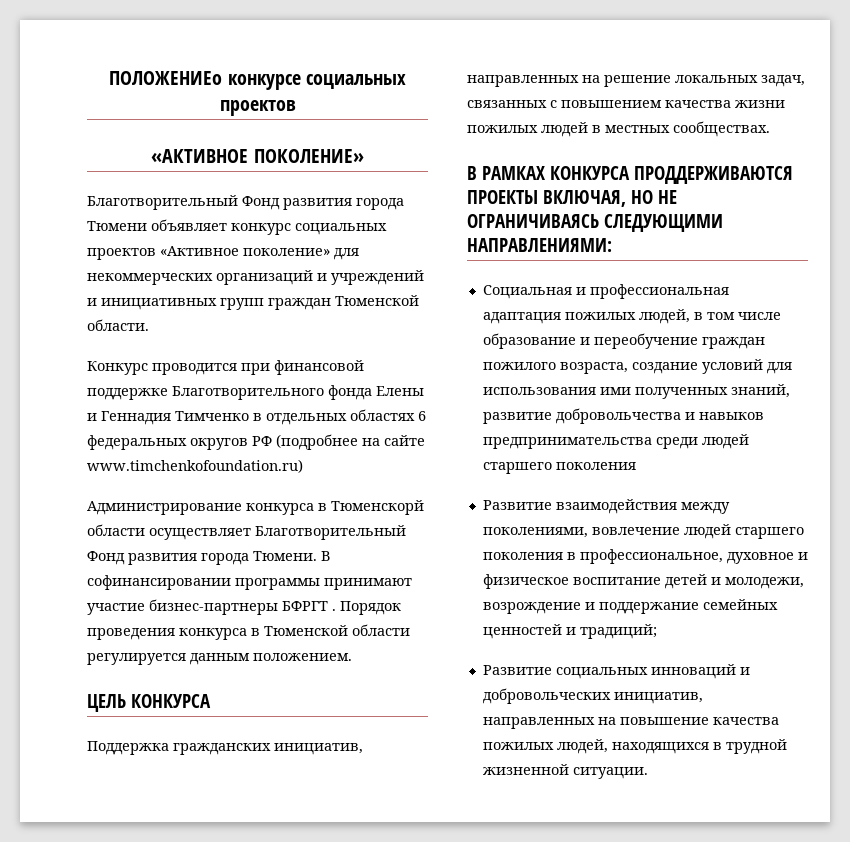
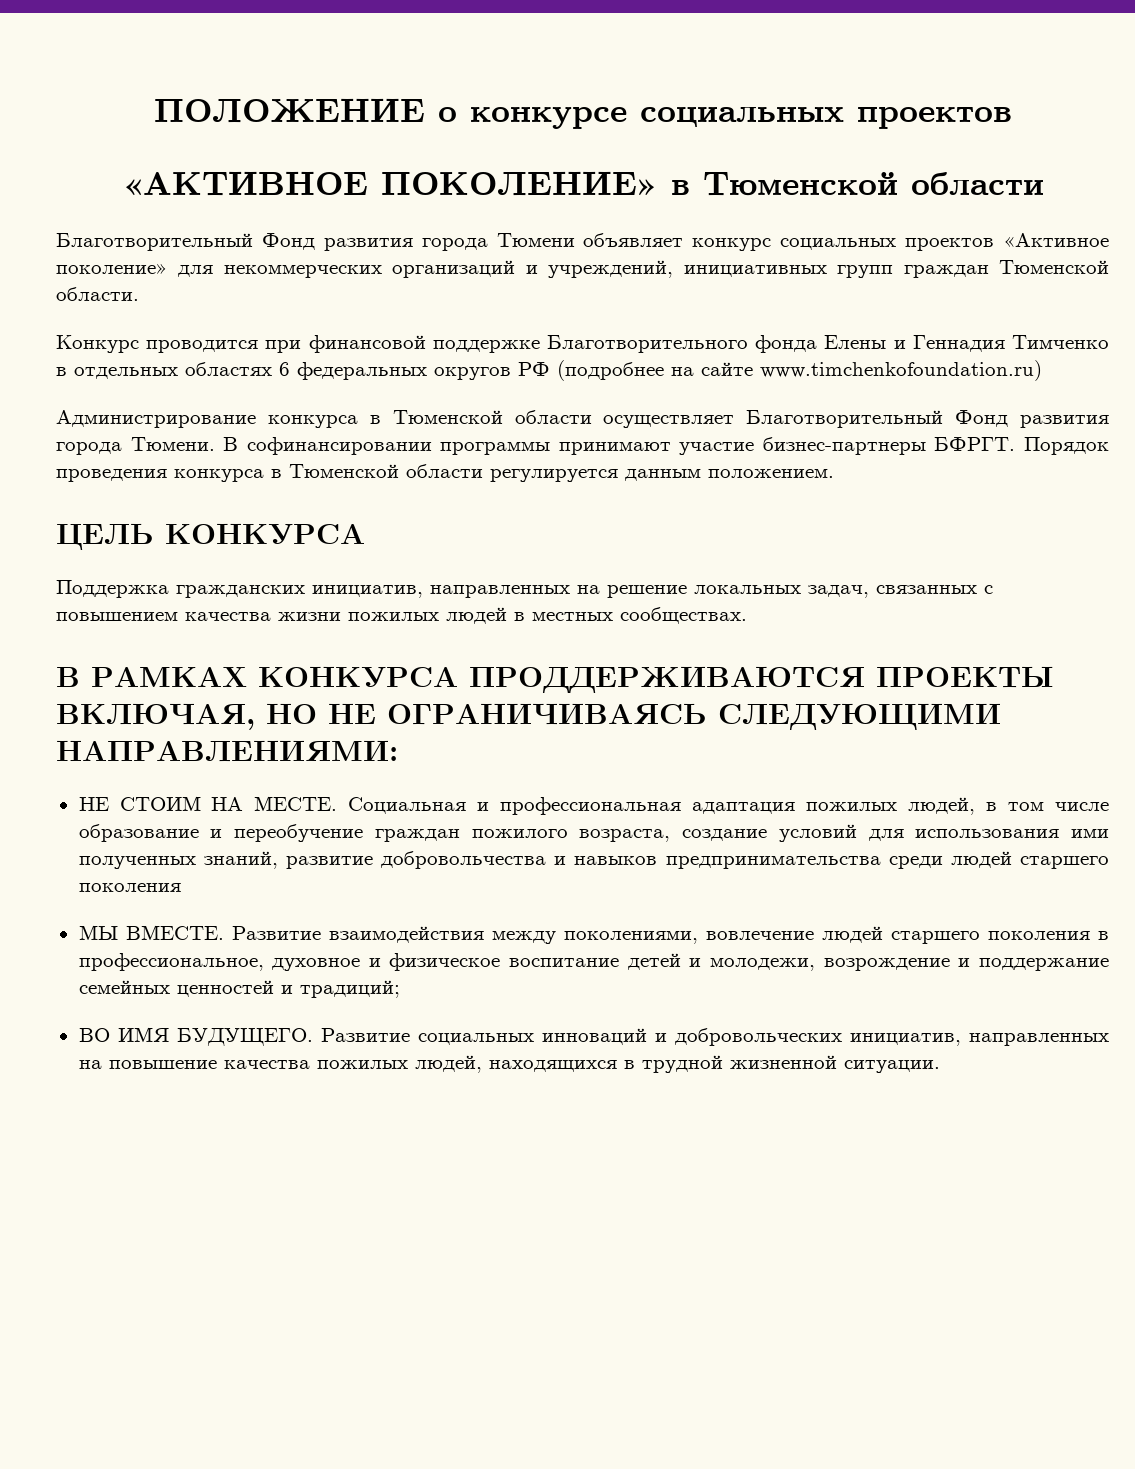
- ПОЛОЖЕНИЕо конкурсе социальных проектов
+ ПОЛОЖЕНИЕ о конкурсе социальных проектов
- «АКТИВНОЕ ПОКОЛЕНИЕ»
+ «АКТИВНОЕ ПОКОЛЕНИЕ» в Тюменской области
- Благотворительный Фонд развития города Тюмени объявляет конкурс социальных проектов «Активное поколение» для некоммерческих организаций и учреждений и инициативных групп граждан Тюменской области.
+ Благотворительный Фонд развития города Тюмени объявляет конкурс социальных проектов «Активное поколение» для некоммерческих организаций и учреждений, инициативных групп граждан Тюменской области.
- Администрирование конкурса в Тюменскорй области осуществляет Благотворительный Фонд развития города Тюмени.
+ Администрирование конкурса в Тюменской области осуществляет Благотворительный Фонд развития города Тюмени.
- В софинансировании программы принимают участие бизнес-партнеры БФРГТ .
+ В софинансировании программы принимают участие бизнес-партнеры БФРГТ.
+ НЕ СТОИМ НА МЕСТЕ.
+ МЫ ВМЕСТЕ.
+ ВО ИМЯ БУДУЩЕГО.

